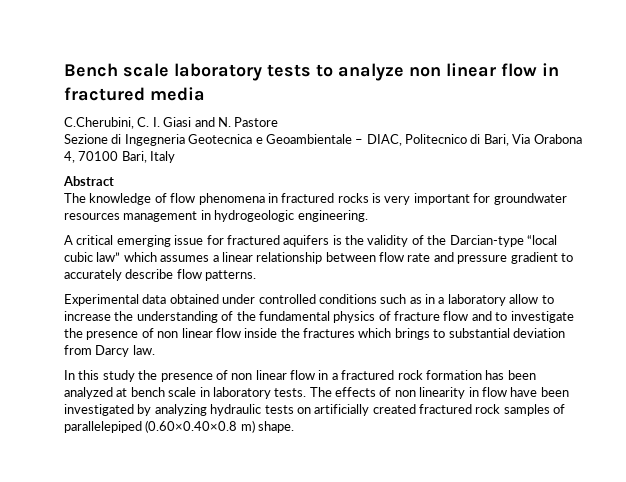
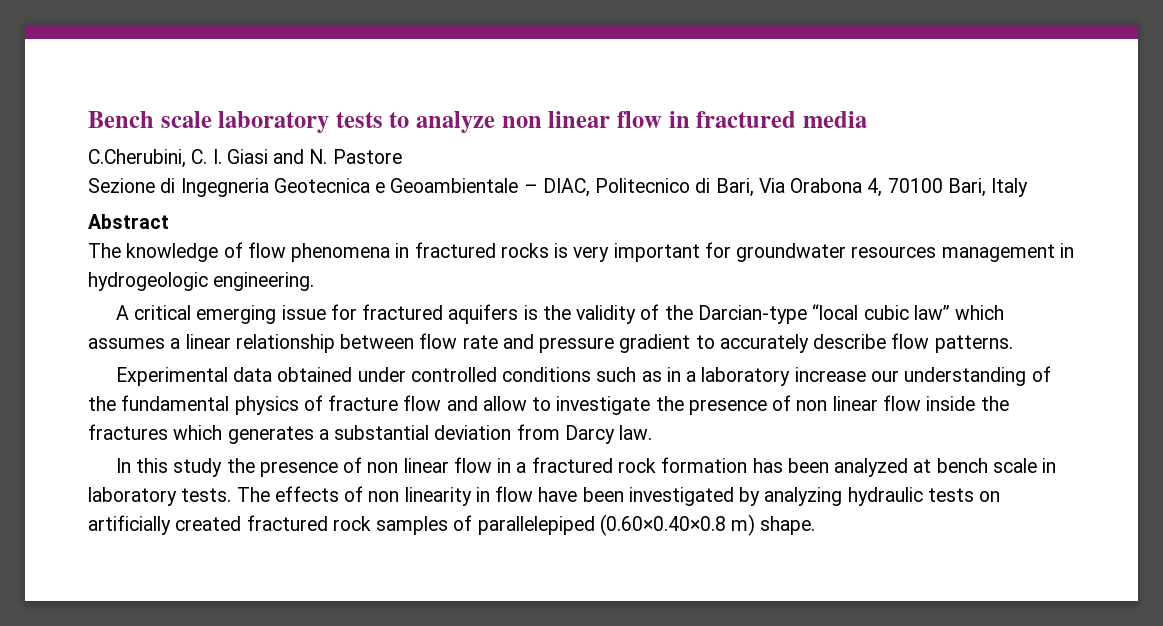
- Experimental data obtained under controlled conditions such as in a laboratory allow to increase the understanding of the fundamental physics of fracture flow and to investigate the presence of non linear flow inside the fractures which brings to substantial deviation from Darcy law.
+ Experimental data obtained under controlled conditions such as in a laboratory increase our understanding of the fundamental physics of fracture flow and allow to investigate the presence of non linear flow inside the fractures which generates a substantial deviation from Darcy law.

